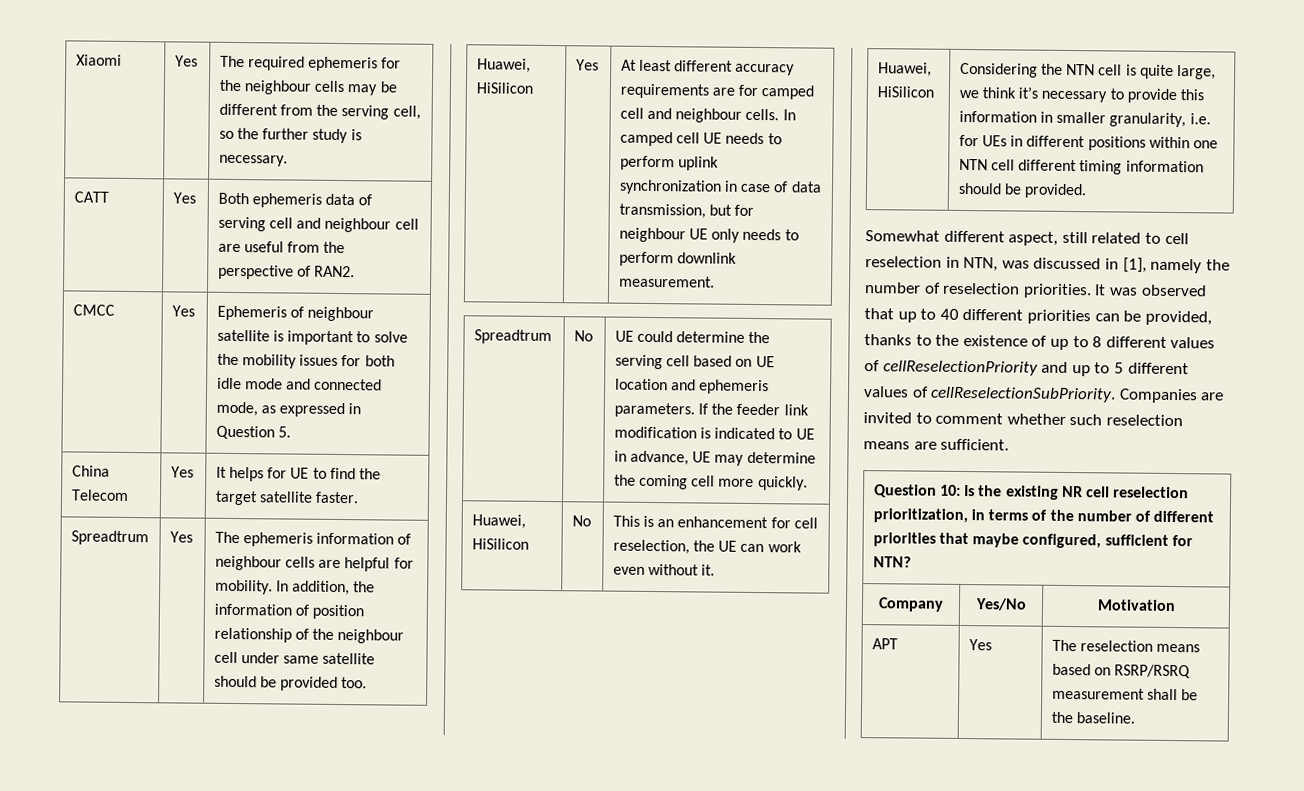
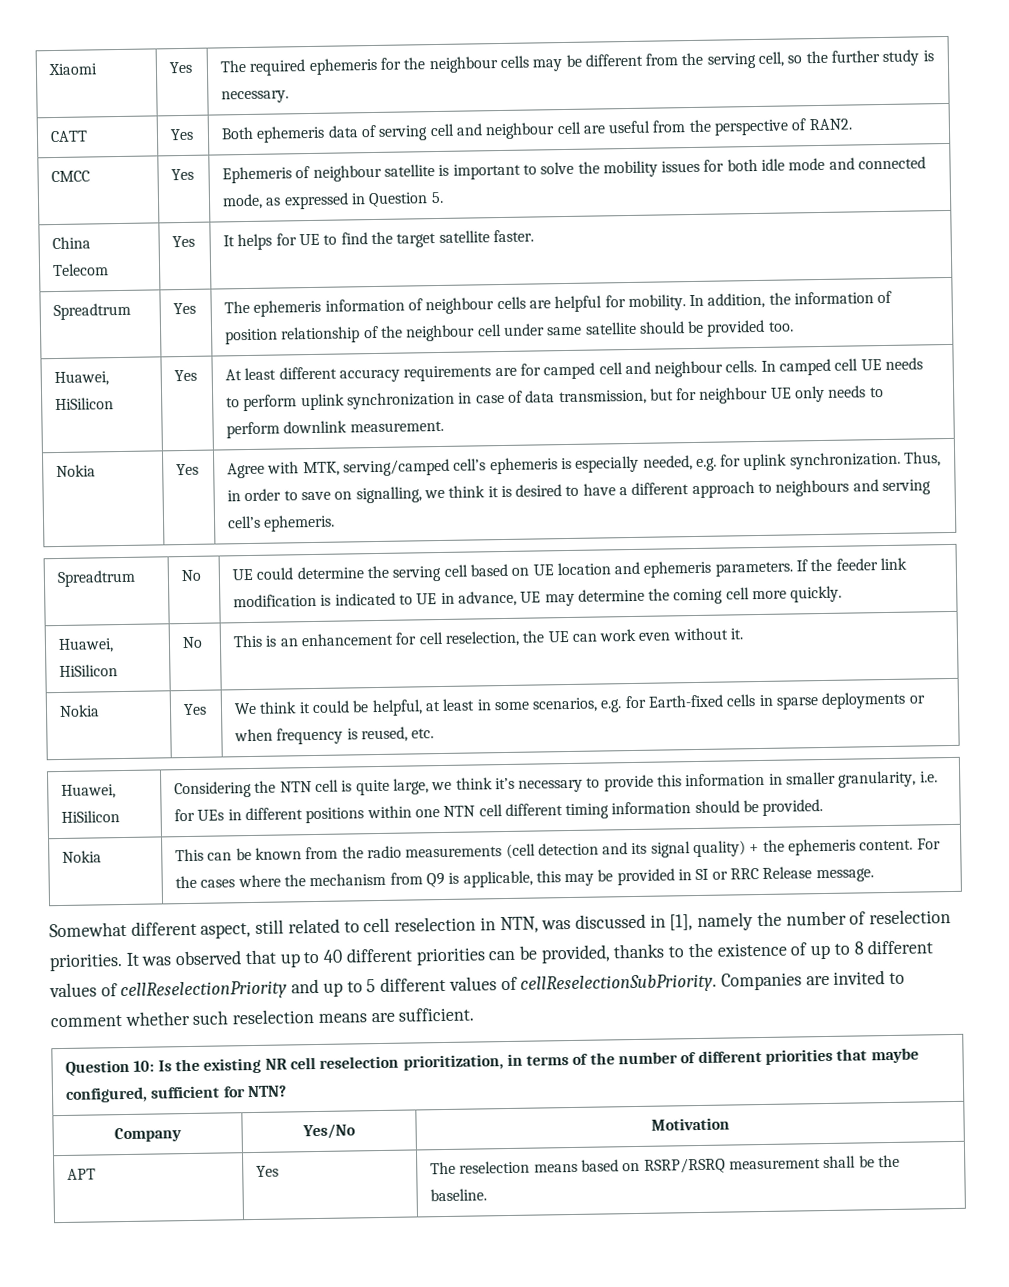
+ Nokia | Yes | Agree with MTK, serving/camped cell’s ephemeris is especially needed, e.g. for uplink synchronization. Thus, in order to save on signalling, we think it is desired to have a different approach to neighbours and serving cell’s ephemeris.
+ Nokia | Yes | We think it could be helpful, at least in some scenarios, e.g. for Earth-fixed cells in sparse deployments or when frequency is reused, etc.
+ Nokia | This can be known from the radio measurements (cell detection and its signal quality) + the ephemeris content. For the cases where the mechanism from Q9 is applicable, this may be provided in SI or RRC Release message.

